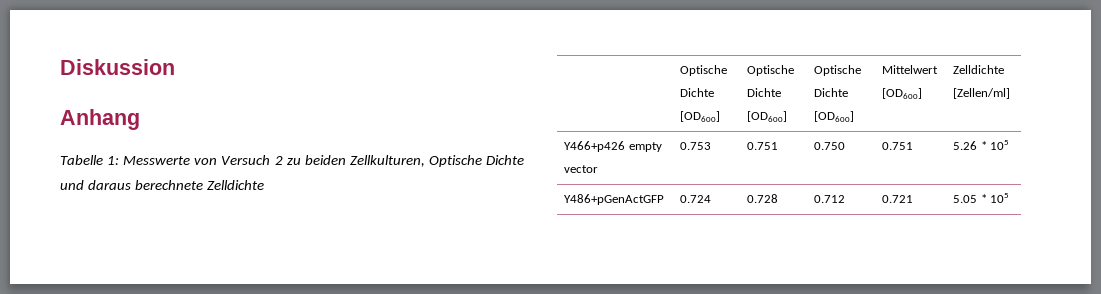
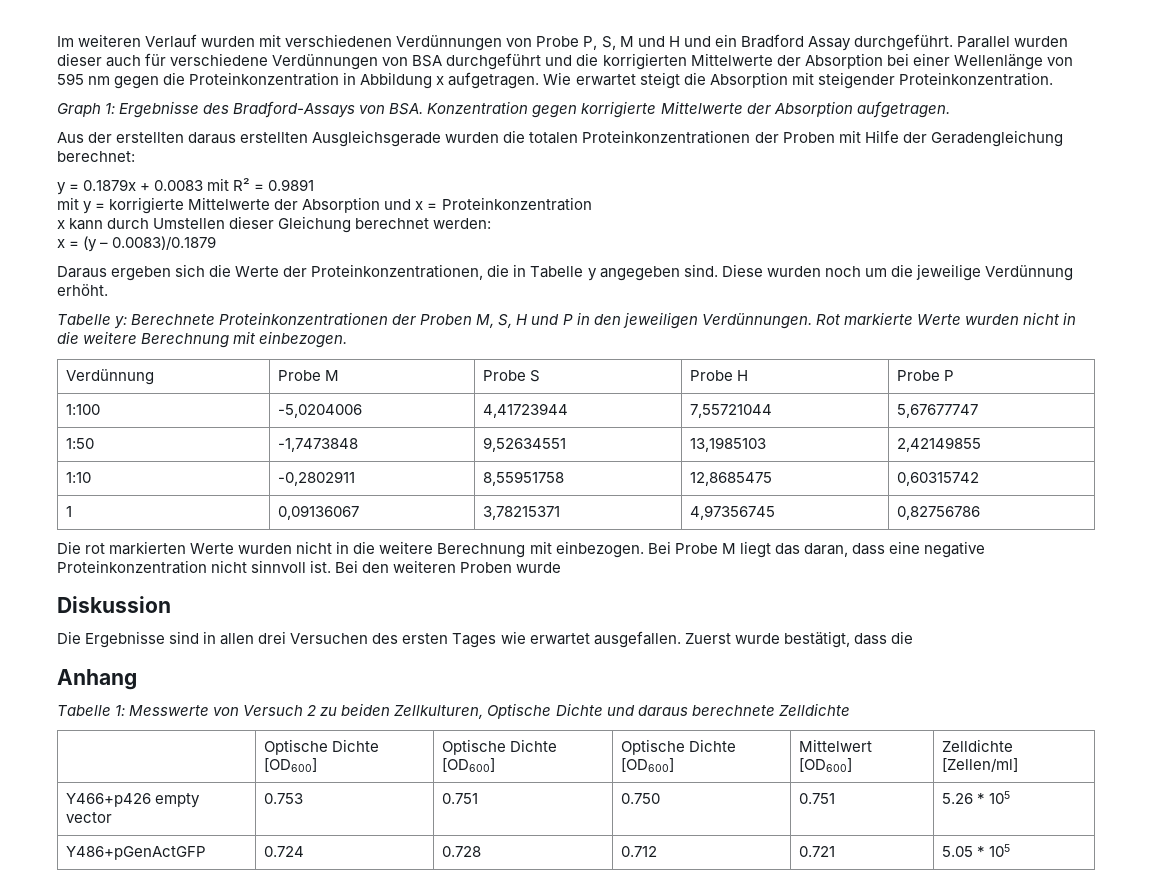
+ Im weiteren Verlauf wurden mit verschiedenen Verdünnungen von Probe P, S, M und H und ein Bradford Assay durchgeführt. Parallel wurden dieser auch für verschiedene Verdünnungen von BSA durchgeführt und die korrigierten Mittelwerte der Absorption bei einer Wellenlänge von 595 nm gegen die Proteinkonzentration in Abbildung x aufgetragen. Wie erwartet steigt die Absorption mit steigender Proteinkonzentration.
+ Graph 1: Ergebnisse des Bradford-Assays von BSA. Konzentration gegen korrigierte Mittelwerte der Absorption aufgetragen.
+ Aus der erstellten daraus erstellten Ausgleichsgerade wurden die totalen Proteinkonzentrationen der Proben mit Hilfe der Geradengleichung berechnet:
+ y = 0.1879x + 0.0083 mit R² = 0.9891
+ mit y = korrigierte Mittelwerte der Absorption und x = Proteinkonzentration
+ x kann durch Umstellen dieser Gleichung berechnet werden:
+ x = (y – 0.0083)/0.1879
+ Daraus ergeben sich die Werte der Proteinkonzentrationen, die in Tabelle y angegeben sind. Diese wurden noch um die jeweilige Verdünnung erhöht.
+ Tabelle y: Berechnete Proteinkonzentrationen der Proben M, S, H und P in den jeweiligen Verdünnungen. Rot markierte Werte wurden nicht in die weitere Berechnung mit einbezogen.
+ Verdünnung | Probe M | Probe S | Probe H | Probe P
+ 1:100 | -5,0204006 | 4,41723944 | 7,55721044 | 5,67677747
+ 1:50 | -1,7473848 | 9,52634551 | 13,1985103 | 2,42149855
+ 1:10 | -0,2802911 | 8,55951758 | 12,8685475 | 0,60315742
+ 1 | 0,09136067 | 3,78215371 | 4,97356745 | 0,82756786
+ Die rot markierten Werte wurden nicht in die weitere Berechnung mit einbezogen. Bei Probe M liegt das daran, dass eine negative Proteinkonzentration nicht sinnvoll ist. Bei den weiteren Proben wurde
  Diskussion
+ Die Ergebnisse sind in allen drei Versuchen des ersten Tages wie erwartet ausgefallen. Zuerst wurde bestätigt, dass die

